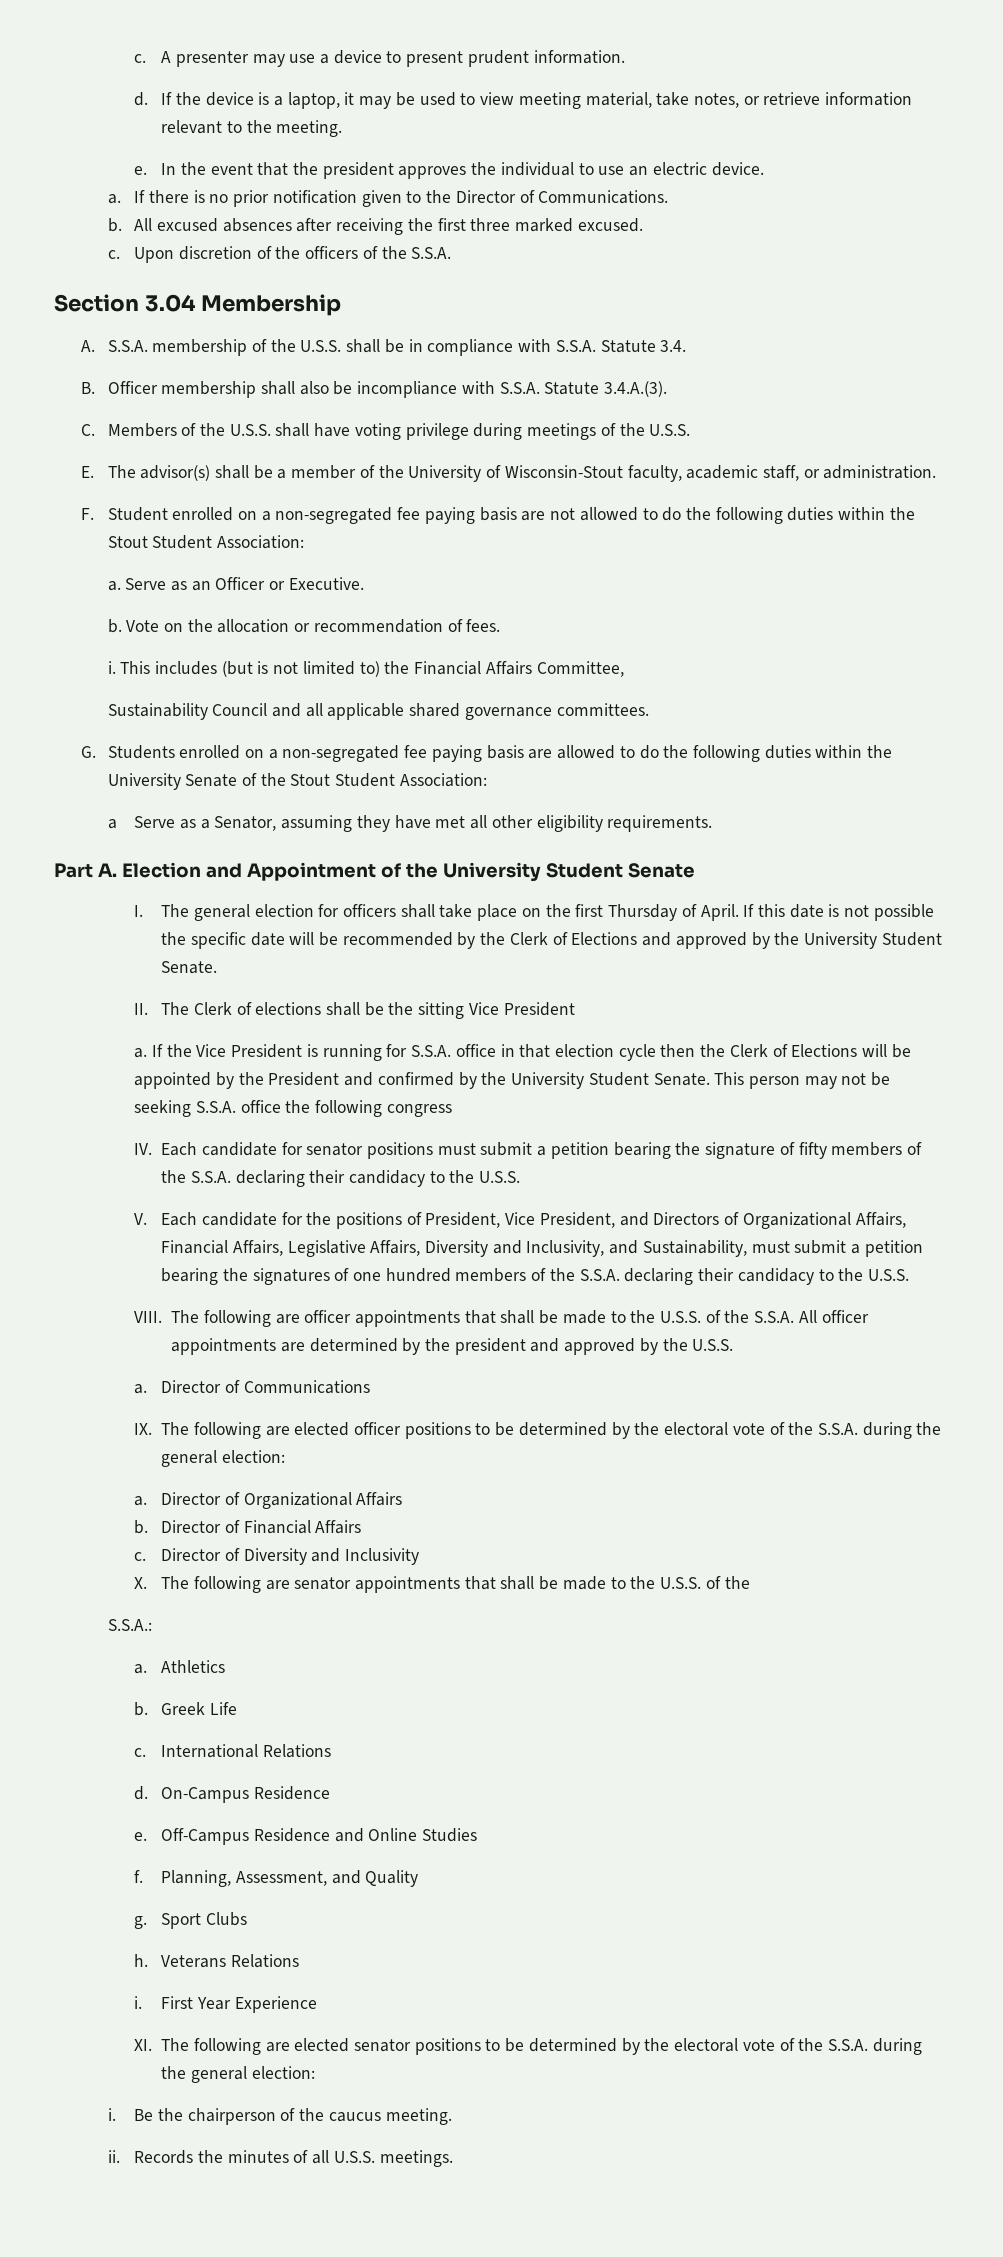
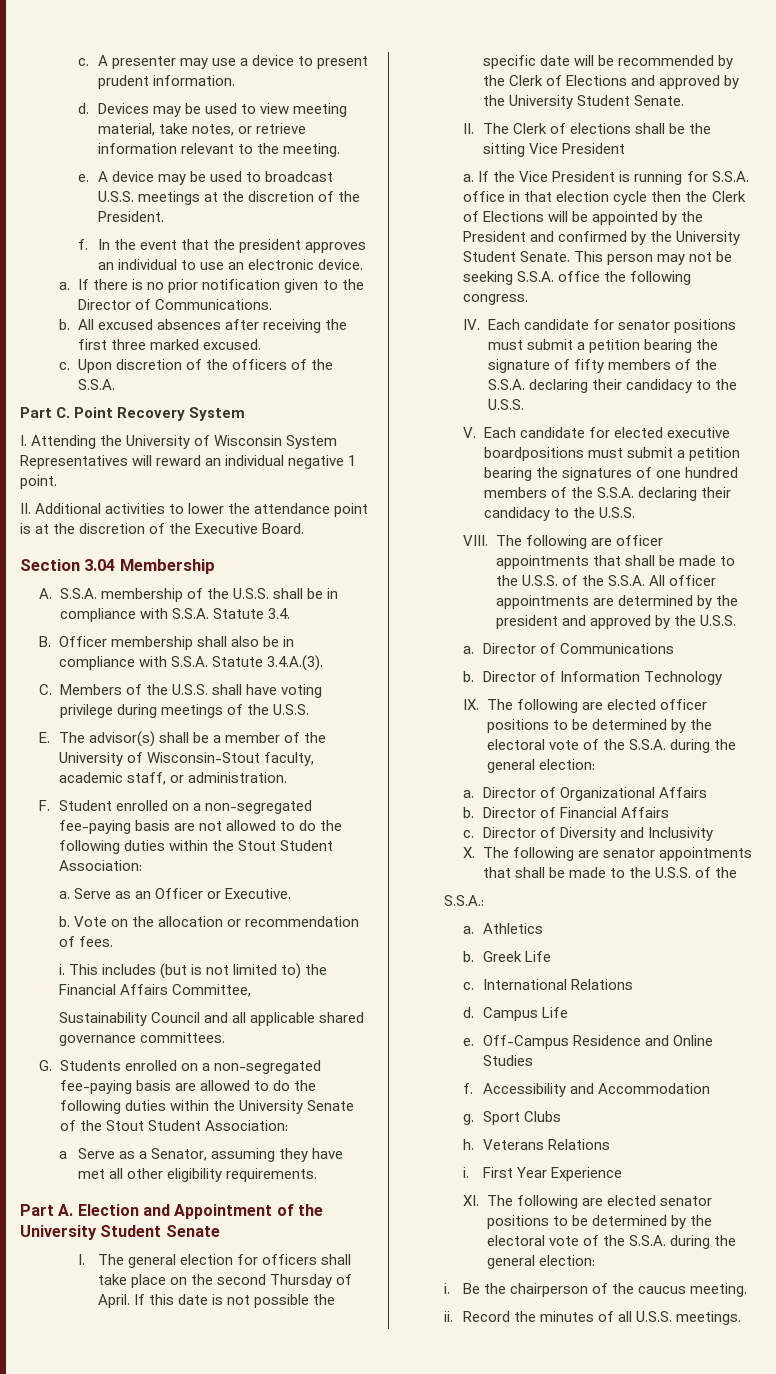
- If the device is a laptop, it may be used to view meeting material, take notes, or retrieve information relevant to the meeting.
+ Devices may be used to view meeting material, take notes, or retrieve information relevant to the meeting.
+ A device may be used to broadcast U.S.S. meetings at the discretion of the President.
+ f.
- In the event that the president approves the individual to use an electric device.
+ In the event that the president approves an individual to use an electronic device.
+ Part C. Point Recovery System
+ I. Attending the University of Wisconsin System Representatives will reward an individual negative 1 point.
+ II. Additional activities to lower the attendance point is at the discretion of the Executive Board.
- B. Officer membership shall also be incompliance with S.S.A. Statute 3.4.A.(3).
+ B. Officer membership shall also be in compliance with S.S.A. Statute 3.4.A.(3).
- F. Student enrolled on a non-segregated fee paying basis are not allowed to do the following duties within the Stout Student Association:
+ F. Student enrolled on a non-segregated fee-paying basis are not allowed to do the following duties within the Stout Student Association:
- G. Students enrolled on a non-segregated fee paying basis are allowed to do the following duties within the University Senate of the Stout Student Association:
+ G. Students enrolled on a non-segregated fee-paying basis are allowed to do the following duties within the University Senate of the Stout Student Association:
- I. The general election for officers shall take place on the first Thursday of April.
+ I. The general election for officers shall take place on the second Thursday of April.
- This person may not be seeking S.S.A. office the following congress
+ This person may not be seeking S.S.A. office the following congress.
- V. Each candidate for the positions of President, Vice President, and Directors of Organizational Affairs, Financial Affairs, Legislative Affairs, Diversity and Inclusivity, and Sustainability, must submit a petition bearing the signatures of one hundred members of the S.S.A. declaring their candidacy to the U.S.S.
+ V. Each candidate for elected executive boardpositions must submit a petition bearing the signatures of one hundred members of the S.S.A. declaring their candidacy to the U.S.S.
+ b. Director of Information Technology
- On-Campus Residence
+ Campus Life
- Planning, Assessment, and Quality
+ Accessibility and Accommodation
- Records the minutes of all U.S.S. meetings.
+ Record the minutes of all U.S.S. meetings.

